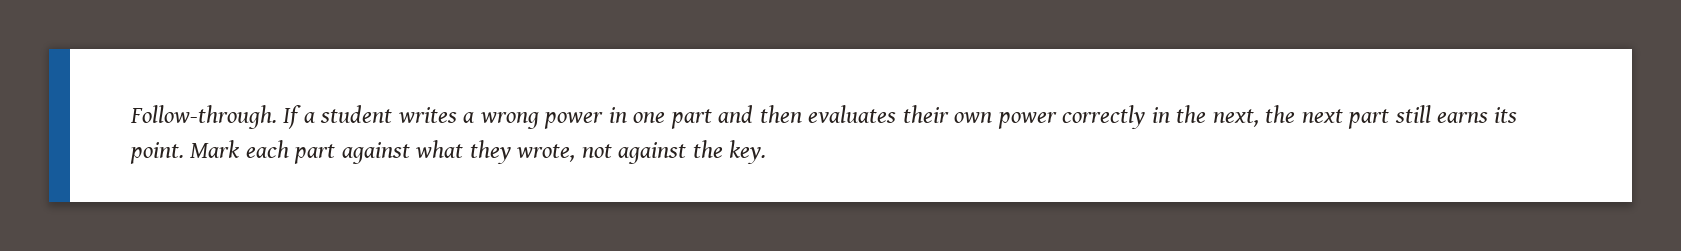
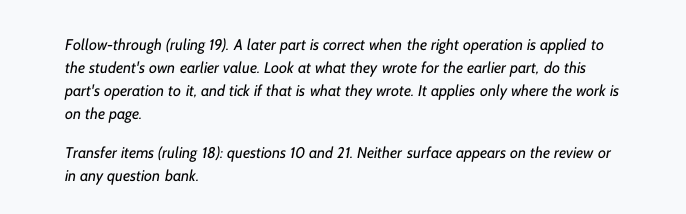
- Follow-through. If a student writes a wrong power in one part and then evaluates their own power correctly in the next, the next part still earns its point. Mark each part against what they wrote, not against the key.
+ Follow-through (ruling 19). A later part is correct when the right operation is applied to the student's own earlier value. Look at what they wrote for the earlier part, do this part's operation to it, and tick if that is what they wrote. It applies only where the work is on the page.
+ Transfer items (ruling 18): questions 10 and 21. Neither surface appears on the review or in any question bank.

